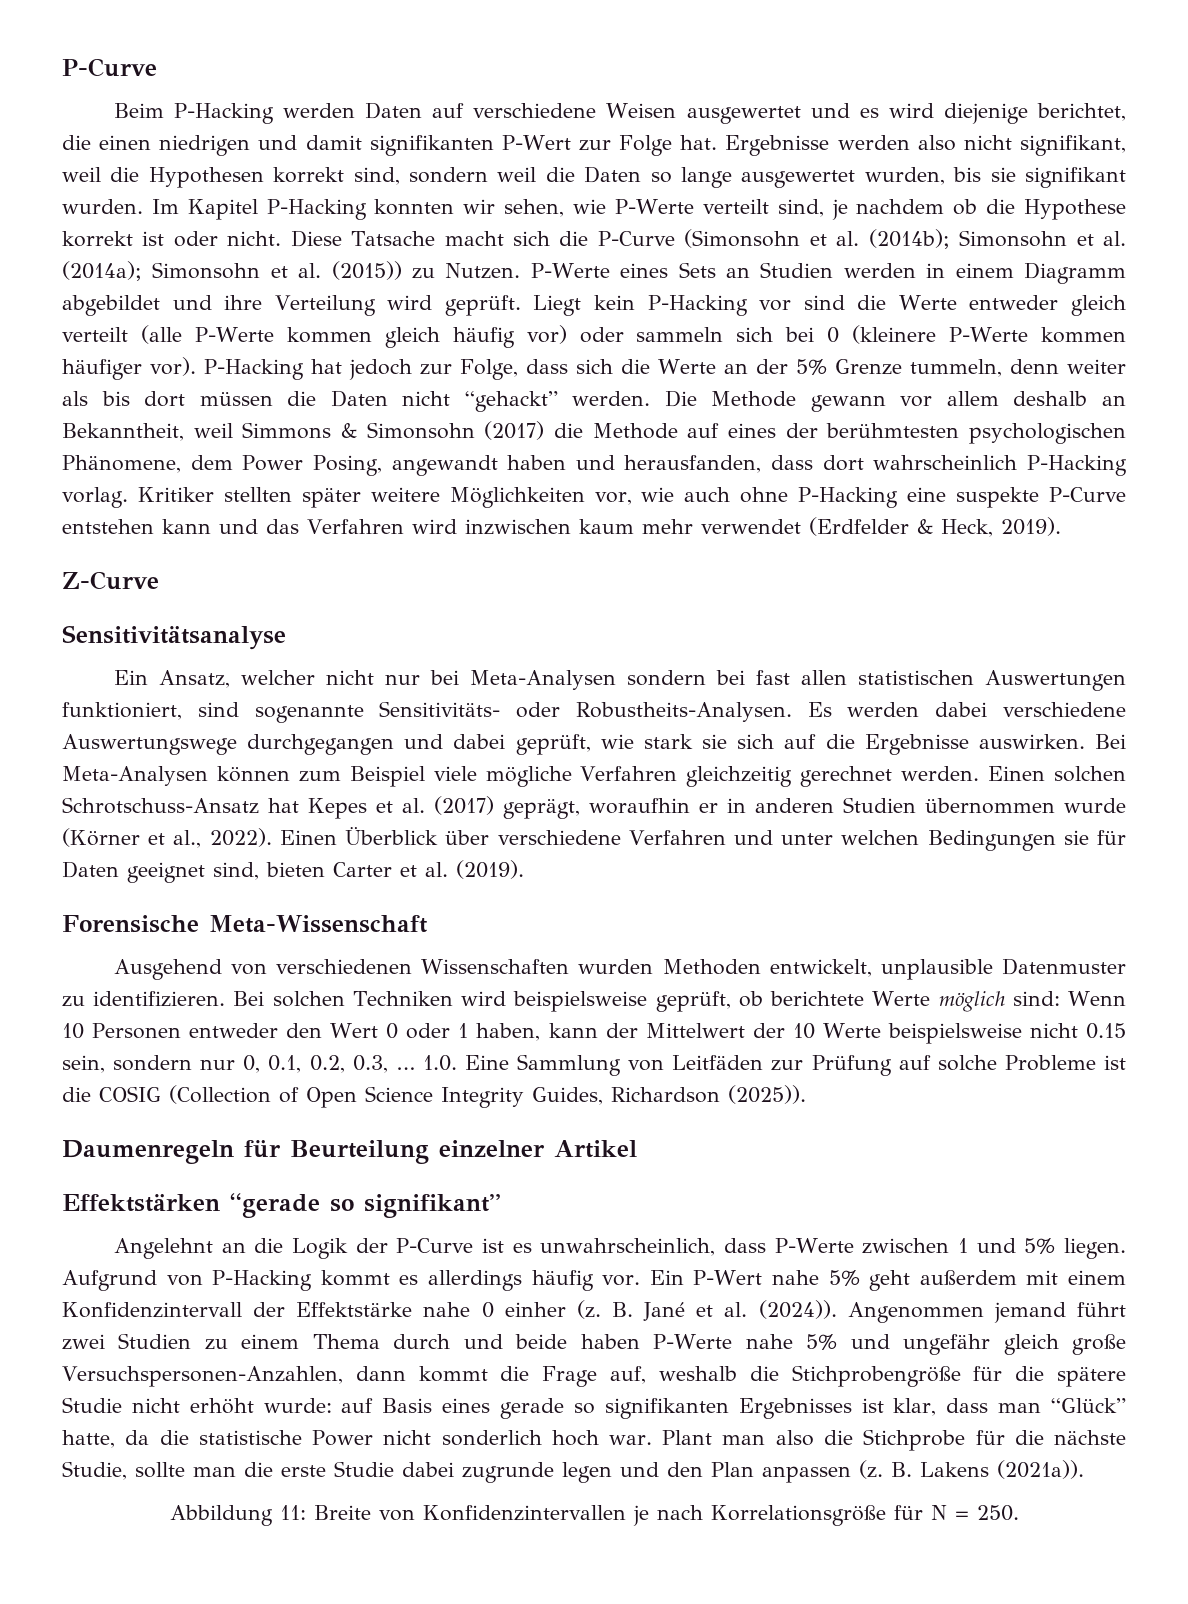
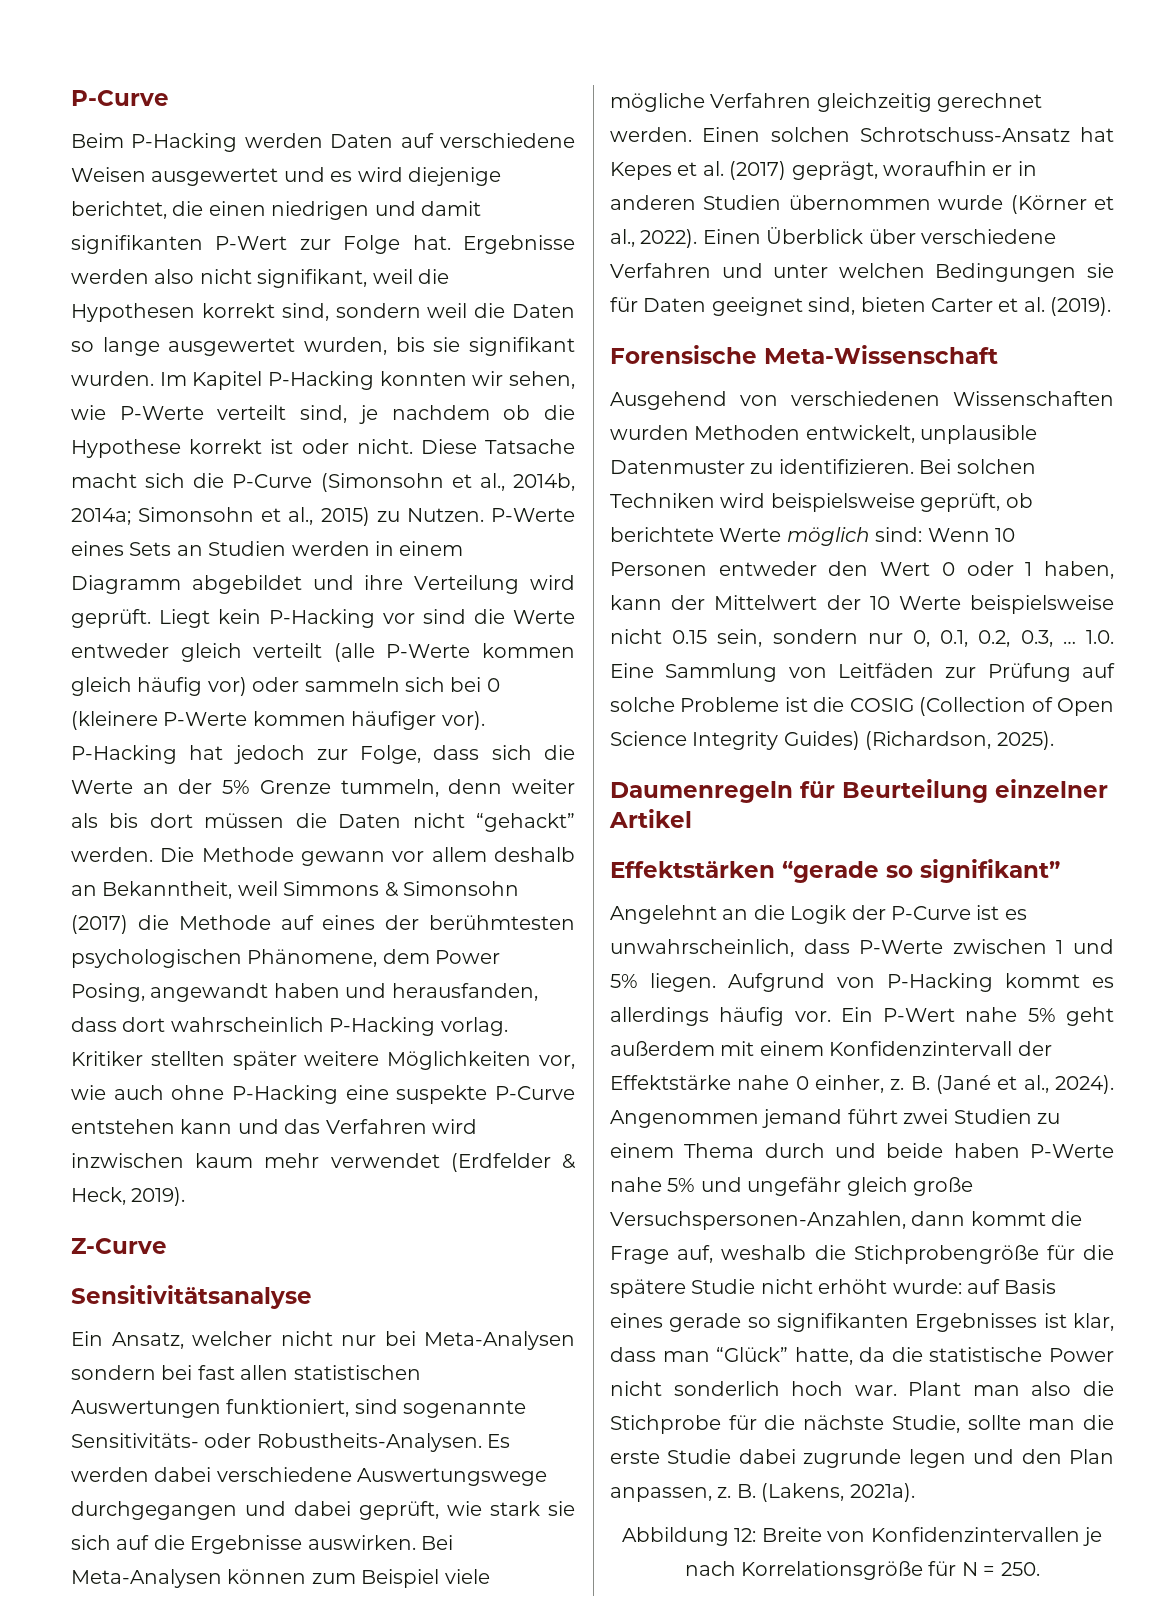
- Diese Tatsache macht sich die P-Curve (Simonsohn et al. (2014b); Simonsohn et al. (2014a); Simonsohn et al. (2015)) zu Nutzen.
+ Diese Tatsache macht sich die P-Curve (Simonsohn et al., 2014b, 2014a; Simonsohn et al., 2015) zu Nutzen.
- 1.0. Eine Sammlung von Leitfäden zur Prüfung auf solche Probleme ist die COSIG (Collection of Open Science Integrity Guides, Richardson (2025)).
+ 1.0. Eine Sammlung von Leitfäden zur Prüfung auf solche Probleme ist die COSIG (Collection of Open Science Integrity Guides) (Richardson, 2025).
- Ein P-Wert nahe 5% geht außerdem mit einem Konfidenzintervall der Effektstärke nahe 0 einher (z. B. Jané et al. (2024)).
+ Ein P-Wert nahe 5% geht außerdem mit einem Konfidenzintervall der Effektstärke nahe 0 einher, z. B. (Jané et al., 2024).
- Plant man also die Stichprobe für die nächste Studie, sollte man die erste Studie dabei zugrunde legen und den Plan anpassen (z. B. Lakens (2021a)).
+ Plant man also die Stichprobe für die nächste Studie, sollte man die erste Studie dabei zugrunde legen und den Plan anpassen, z. B. (Lakens, 2021a).
- Abbildung 11: Breite von Konfidenzintervallen je nach Korrelationsgröße für N = 250.
+ Abbildung 12: Breite von Konfidenzintervallen je nach Korrelationsgröße für N = 250.

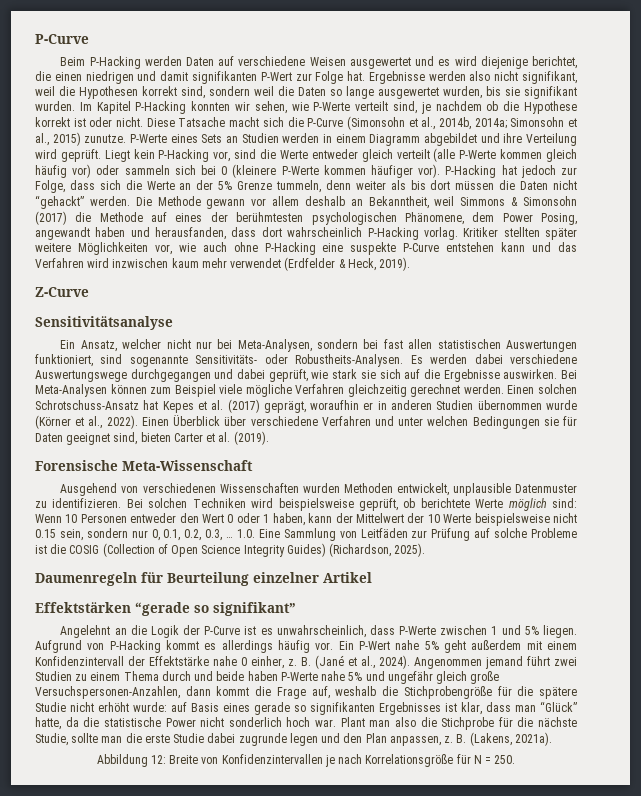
- Diese Tatsache macht sich die P-Curve (Simonsohn et al., 2014b, 2014a; Simonsohn et al., 2015) zu Nutzen.
+ Diese Tatsache macht sich die P-Curve (Simonsohn et al., 2014b, 2014a; Simonsohn et al., 2015) zunutze.
- Liegt kein P-Hacking vor sind die Werte entweder gleich verteilt (alle P-Werte kommen gleich häufig vor) oder sammeln sich bei 0 (kleinere P-Werte kommen häufiger vor).
+ Liegt kein P-Hacking vor, sind die Werte entweder gleich verteilt (alle P-Werte kommen gleich häufig vor) oder sammeln sich bei 0 (kleinere P-Werte kommen häufiger vor).
- Ein Ansatz, welcher nicht nur bei Meta-Analysen sondern bei fast allen statistischen Auswertungen funktioniert, sind sogenannte Sensitivitäts- oder Robustheits-Analysen.
+ Ein Ansatz, welcher nicht nur bei Meta-Analysen, sondern bei fast allen statistischen Auswertungen funktioniert, sind sogenannte Sensitivitäts- oder Robustheits-Analysen.

